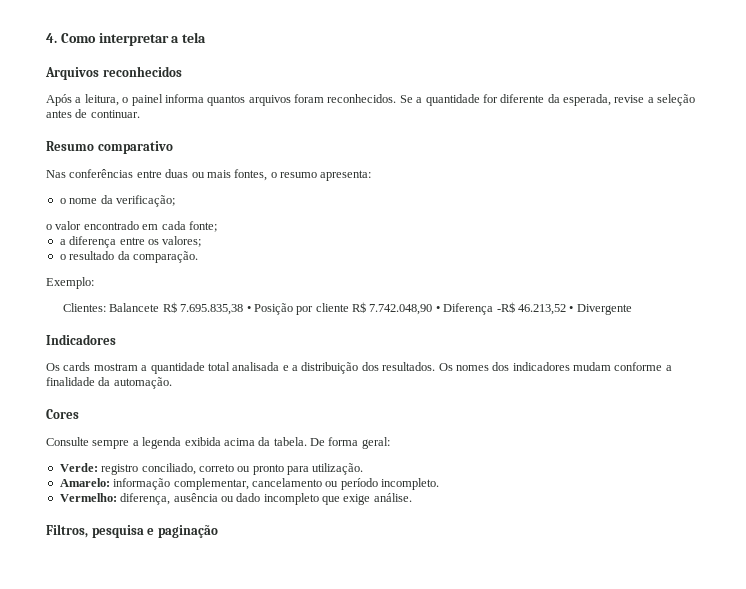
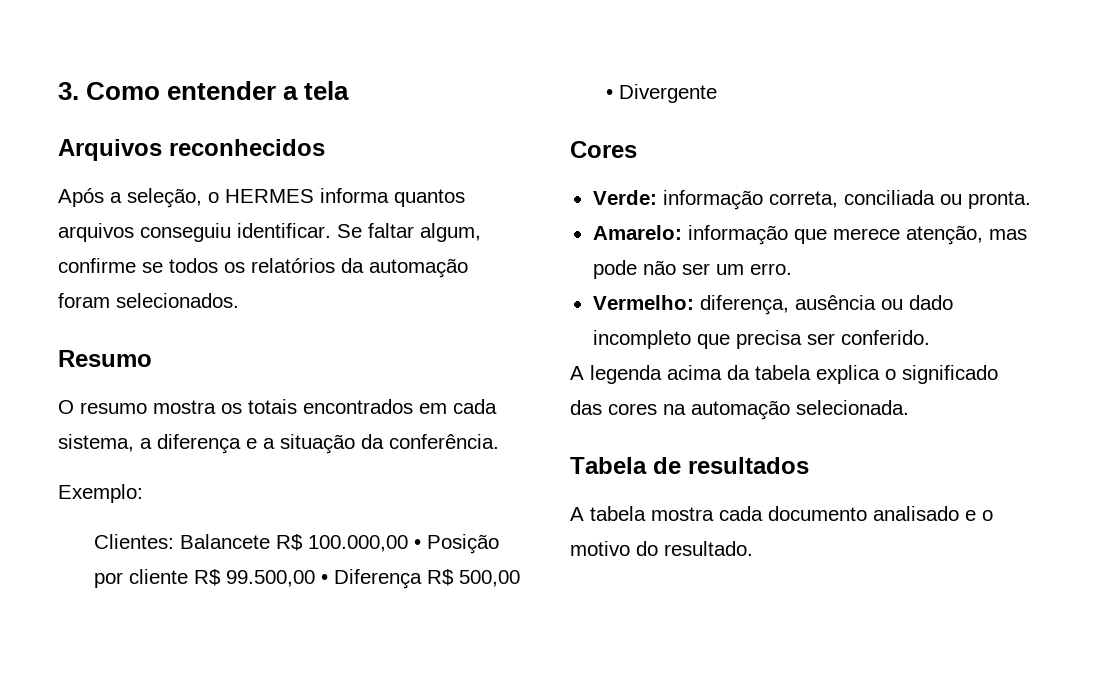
- 4. Como interpretar a tela
+ 3. Como entender a tela
- Após a leitura, o painel informa quantos arquivos foram reconhecidos. Se a quantidade for diferente da esperada, revise a seleção antes de continuar.
- Resumo comparativo
- Nas conferências entre duas ou mais fontes, o resumo apresenta:
- o nome da verificação;
- o valor encontrado em cada fonte;
- a diferença entre os valores;
- o resultado da comparação.
+ Após a seleção, o HERMES informa quantos arquivos conseguiu identificar. Se faltar algum, confirme se todos os relatórios da automação foram selecionados.
+ Resumo
+ O resumo mostra os totais encontrados em cada sistema, a diferença e a situação da conferência.
- Clientes: Balancete R$ 7.695.835,38 • Posição por cliente R$ 7.742.048,90 • Diferença -R$ 46.213,52 • Divergente
+ Clientes: Balancete R$ 100.000,00 • Posição por cliente R$ 99.500,00 • Diferença R$ 500,00 • Divergente
- Indicadores
- Os cards mostram a quantidade total analisada e a distribuição dos resultados. Os nomes dos indicadores mudam conforme a finalidade da automação.
  Cores
- Consulte sempre a legenda exibida acima da tabela. De forma geral:
- Verde: registro conciliado, correto ou pronto para utilização.
- Amarelo: informação complementar, cancelamento ou período incompleto.
+ Verde: informação correta, conciliada ou pronta.
+ Amarelo: informação que merece atenção, mas pode não ser um erro.
- Vermelho: diferença, ausência ou dado incompleto que exige análise.
- Filtros, pesquisa e paginação
+ Vermelho: diferença, ausência ou dado incompleto que precisa ser conferido.
+ A legenda acima da tabela explica o significado das cores na automação selecionada.
+ Tabela de resultados
+ A tabela mostra cada documento analisado e o motivo do resultado.

